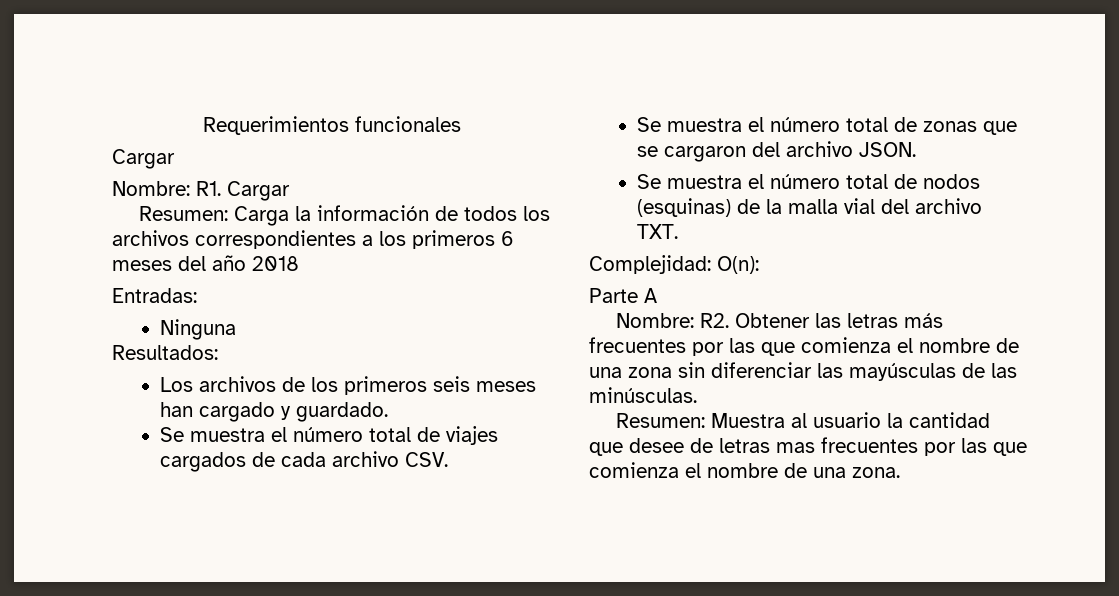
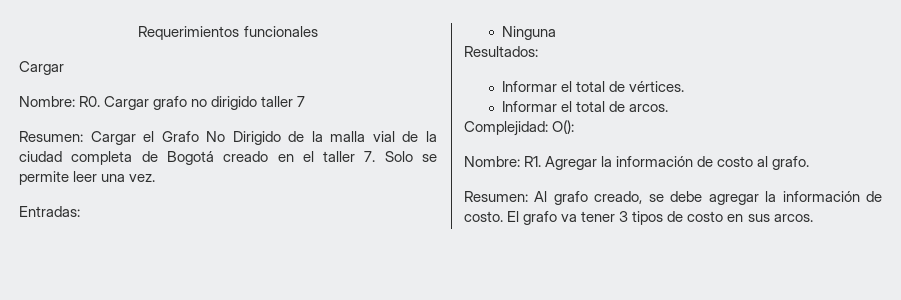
- Nombre: R1. Cargar
- Resumen: Carga la información de todos los archivos correspondientes a los primeros 6 meses del año 2018
+ Nombre: R0. Cargar grafo no dirigido taller 7
+ Resumen: Cargar el Grafo No Dirigido de la malla vial de la ciudad completa de Bogotá creado en el taller 7. Solo se permite leer una vez.
  Entradas:
  Ninguna
  Resultados:
- Los archivos de los primeros seis meses han cargado y guardado.
- Se muestra el número total de viajes cargados de cada archivo CSV.
- Se muestra el número total de zonas que se cargaron del archivo JSON.
- Se muestra el número total de nodos (esquinas) de la malla vial del archivo TXT.
- Complejidad: O(n):
- Parte A
- Nombre: R2. Obtener las letras más frecuentes por las que comienza el nombre de una zona sin diferenciar las mayúsculas de las minúsculas.
- Resumen: Muestra al usuario la cantidad que desee de letras mas frecuentes por las que comienza el nombre de una zona.
+ Informar el total de vértices.
+ Informar el total de arcos.
+ Complejidad: O():
+ Nombre: R1. Agregar la información de costo al grafo.
+ Resumen: Al grafo creado, se debe agregar la información de costo. El grafo va tener 3 tipos de costo en sus arcos.

